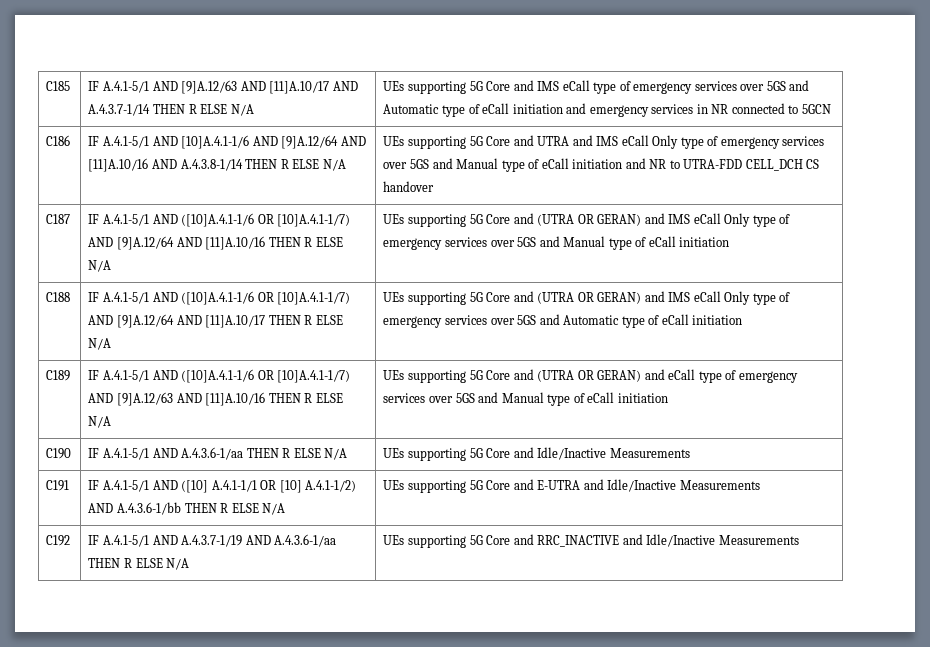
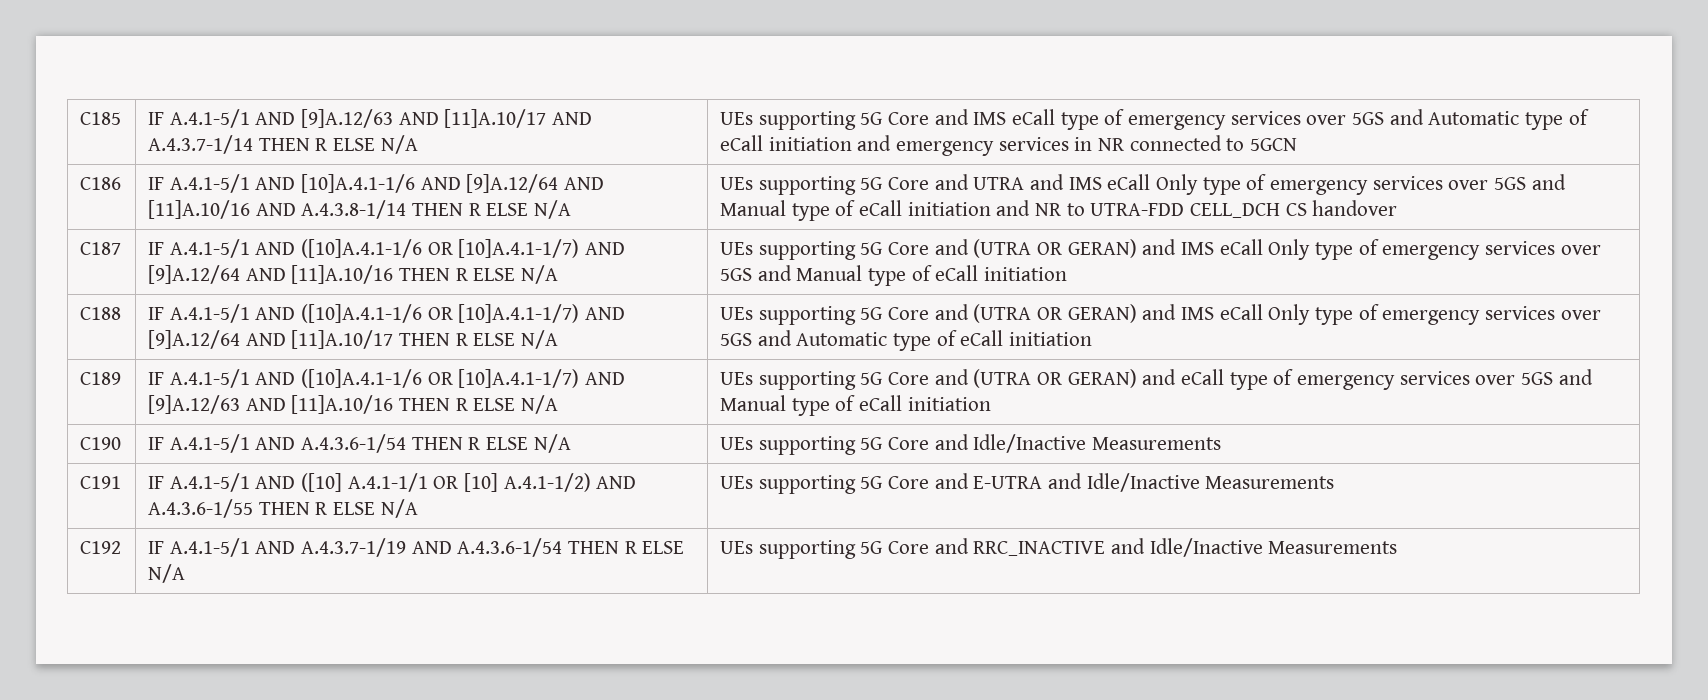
- C190 | IF A.4.1-5/1 AND A.4.3.6-1/aa THEN R ELSE N/A | UEs supporting 5G Core and Idle/Inactive Measurements
+ C190 | IF A.4.1-5/1 AND A.4.3.6-1/54 THEN R ELSE N/A | UEs supporting 5G Core and Idle/Inactive Measurements
- C191 | IF A.4.1-5/1 AND ([10] A.4.1-1/1 OR [10] A.4.1-1/2) AND A.4.3.6-1/bb THEN R ELSE N/A | UEs supporting 5G Core and E-UTRA and Idle/Inactive Measurements
+ C191 | IF A.4.1-5/1 AND ([10] A.4.1-1/1 OR [10] A.4.1-1/2) AND A.4.3.6-1/55 THEN R ELSE N/A | UEs supporting 5G Core and E-UTRA and Idle/Inactive Measurements
- C192 | IF A.4.1-5/1 AND A.4.3.7-1/19 AND A.4.3.6-1/aa THEN R ELSE N/A | UEs supporting 5G Core and RRC_INACTIVE and Idle/Inactive Measurements
+ C192 | IF A.4.1-5/1 AND A.4.3.7-1/19 AND A.4.3.6-1/54 THEN R ELSE N/A | UEs supporting 5G Core and RRC_INACTIVE and Idle/Inactive Measurements

